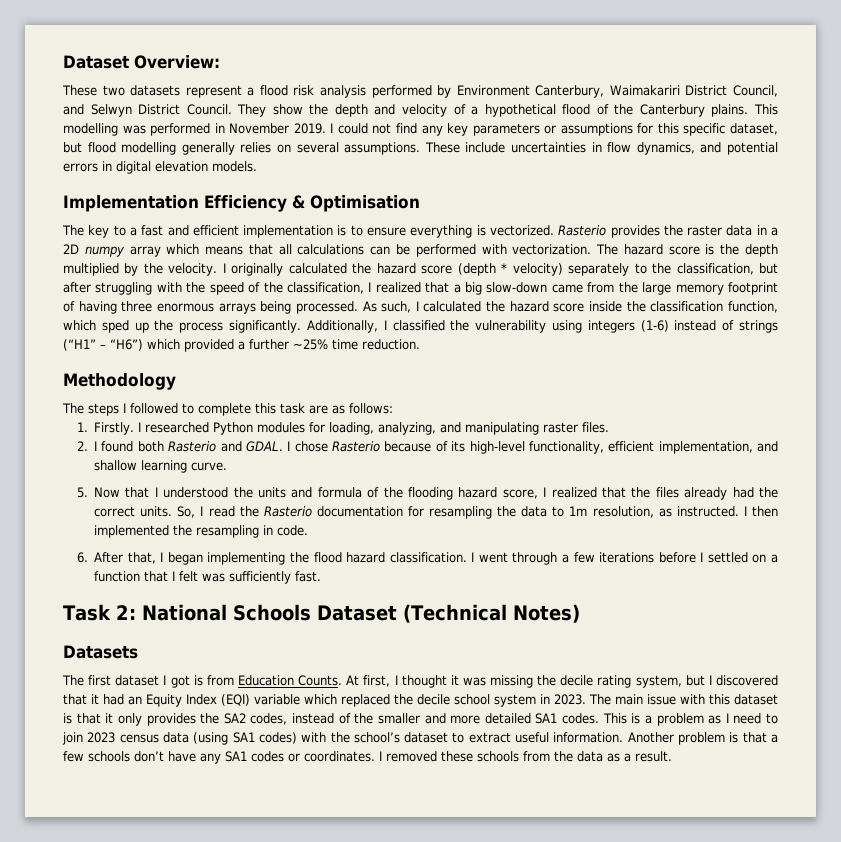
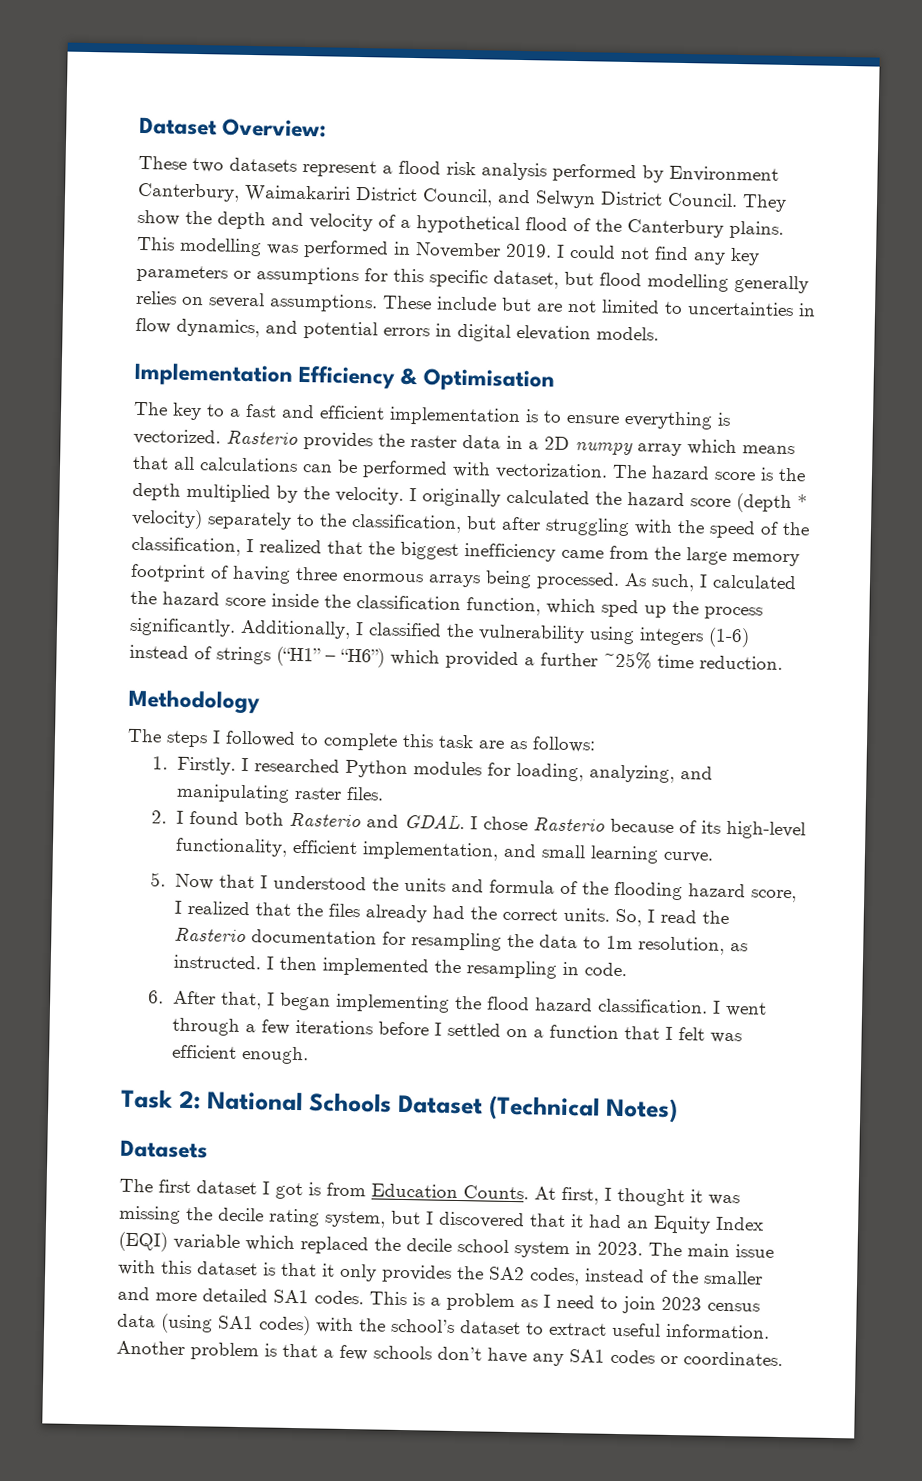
- These include uncertainties in flow dynamics, and potential errors in digital elevation models.
+ These include but are not limited to uncertainties in flow dynamics, and potential errors in digital elevation models.
- I originally calculated the hazard score (depth * velocity) separately to the classification, but after struggling with the speed of the classification, I realized that a big slow-down came from the large memory footprint of having three enormous arrays being processed.
+ I originally calculated the hazard score (depth * velocity) separately to the classification, but after struggling with the speed of the classification, I realized that the biggest inefficiency came from the large memory footprint of having three enormous arrays being processed.
- I chose Rasterio because of its high-level functionality, efficient implementation, and shallow learning curve.
+ I chose Rasterio because of its high-level functionality, efficient implementation, and small learning curve.
- I went through a few iterations before I settled on a function that I felt was sufficiently fast.
+ I went through a few iterations before I settled on a function that I felt was efficient enough.
- I removed these schools from the data as a result.

